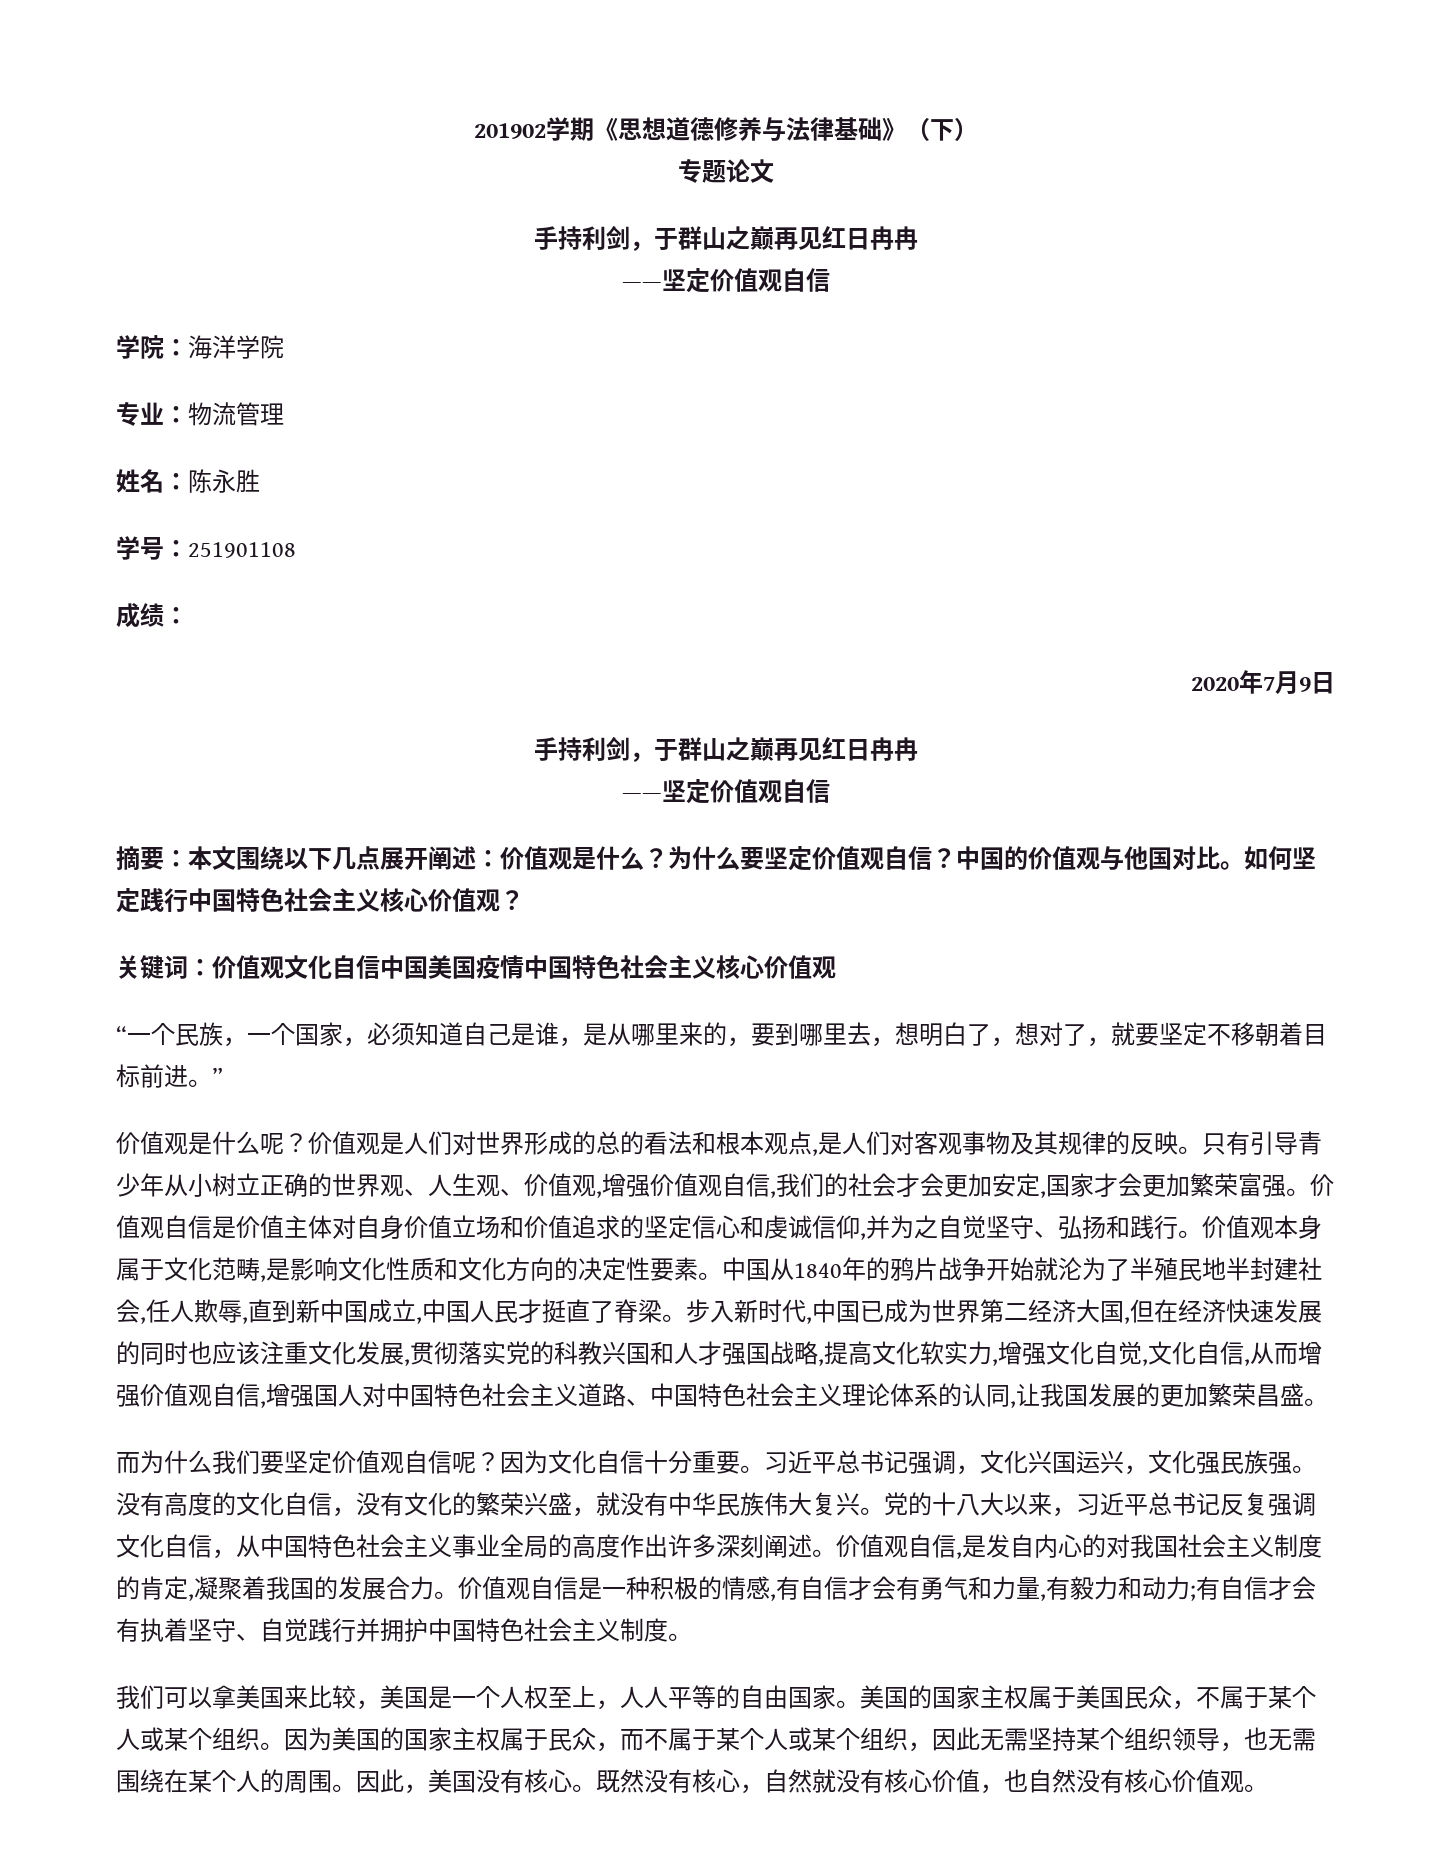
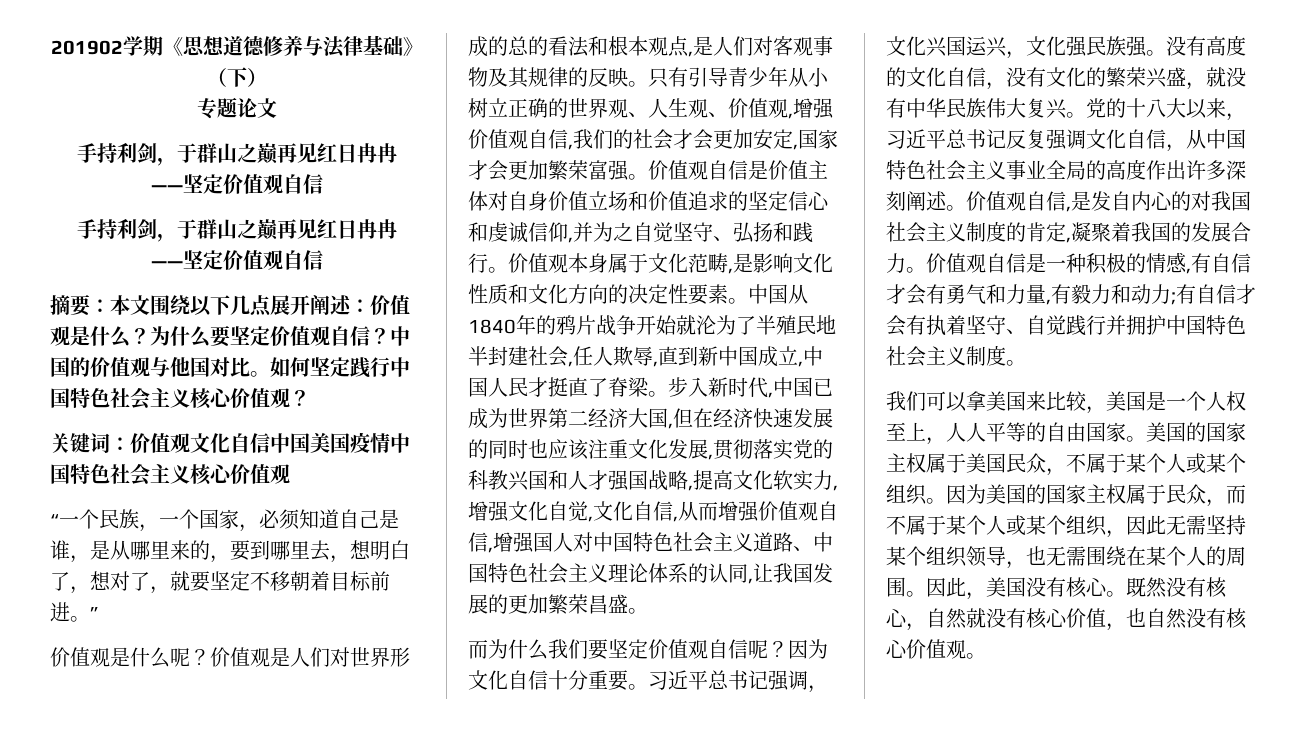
- 学院：海洋学院
- 专业：物流管理
- 姓名：陈永胜
- 学号：251901108
- 成绩：
- 2020年7月9日

